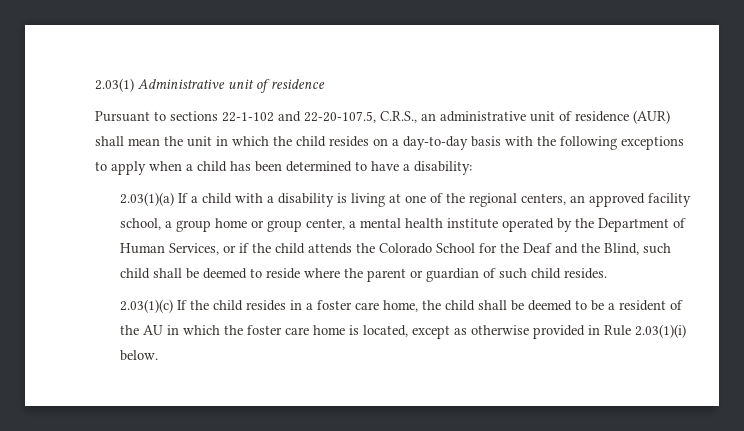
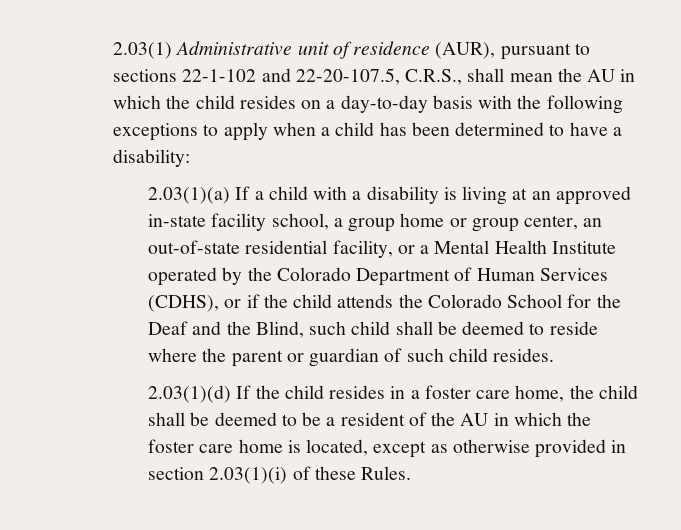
- 2.03(1) Administrative unit of residence
- Pursuant to sections 22-1-102 and 22-20-107.5, C.R.S., an administrative unit of residence (AUR) shall mean the unit in which the child resides on a day-to-day basis with the following exceptions to apply when a child has been determined to have a disability:
+ 2.03(1) Administrative unit of residence (AUR), pursuant to sections 22-1-102 and 22-20-107.5, C.R.S., shall mean the AU in which the child resides on a day-to-day basis with the following exceptions to apply when a child has been determined to have a disability:
- 2.03(1)(a) If a child with a disability is living at one of the regional centers, an approved facility school, a group home or group center, a mental health institute operated by the Department of Human Services, or if the child attends the Colorado School for the Deaf and the Blind, such child shall be deemed to reside where the parent or guardian of such child resides.
+ 2.03(1)(a) If a child with a disability is living at an approved in-state facility school, a group home or group center, an out-of-state residential facility, or a Mental Health Institute operated by the Colorado Department of Human Services (CDHS), or if the child attends the Colorado School for the Deaf and the Blind, such child shall be deemed to reside where the parent or guardian of such child resides.
- 2.03(1)(c) If the child resides in a foster care home, the child shall be deemed to be a resident of the AU in which the foster care home is located, except as otherwise provided in Rule 2.03(1)(i) below.
+ 2.03(1)(d) If the child resides in a foster care home, the child shall be deemed to be a resident of the AU in which the foster care home is located, except as otherwise provided in section 2.03(1)(i) of these Rules.

